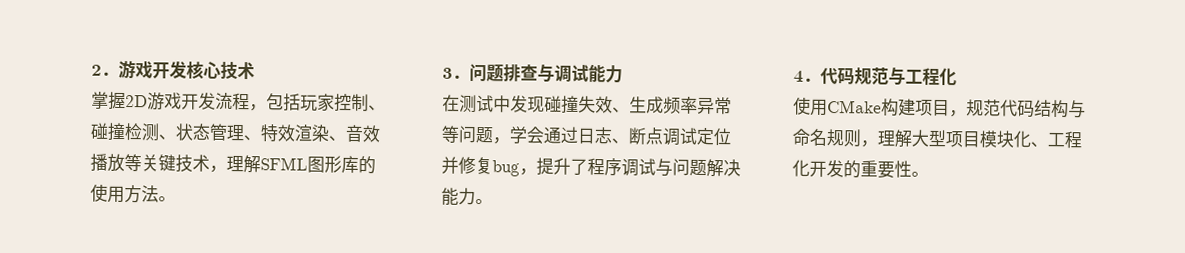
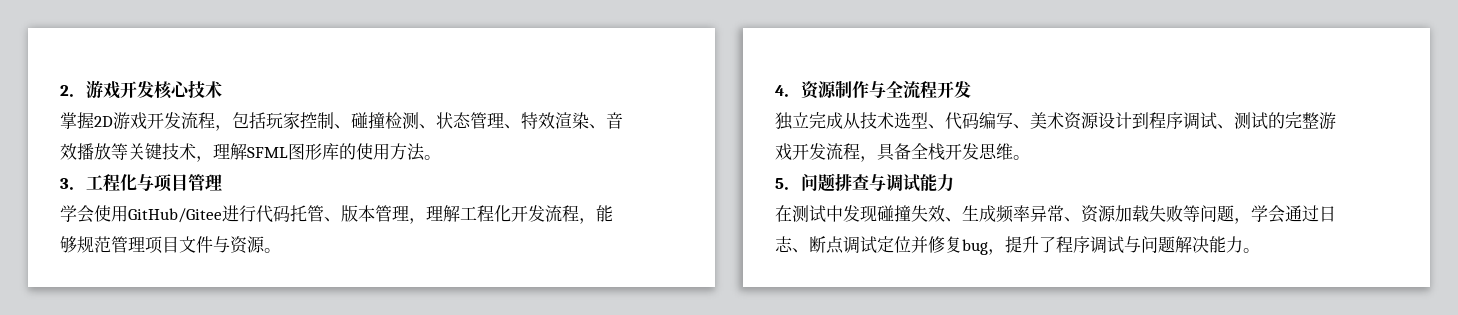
- 3．问题排查与调试能力
+ 3．工程化与项目管理
+ 学会使用GitHub/Gitee进行代码托管、版本管理，理解工程化开发流程，能够规范管理项目文件与资源。
+ 4．资源制作与全流程开发
+ 独立完成从技术选型、代码编写、美术资源设计到程序调试、测试的完整游戏开发流程，具备全栈开发思维。
+ 5．问题排查与调试能力
- 在测试中发现碰撞失效、生成频率异常等问题，学会通过日志、断点调试定位并修复bug，提升了程序调试与问题解决能力。
+ 在测试中发现碰撞失效、生成频率异常、资源加载失败等问题，学会通过日志、断点调试定位并修复bug，提升了程序调试与问题解决能力。
- 4．代码规范与工程化
- 使用CMake构建项目，规范代码结构与命名规则，理解大型项目模块化、工程化开发的重要性。

